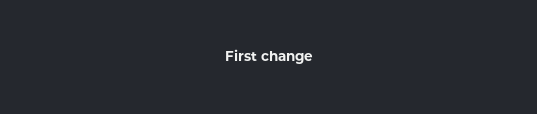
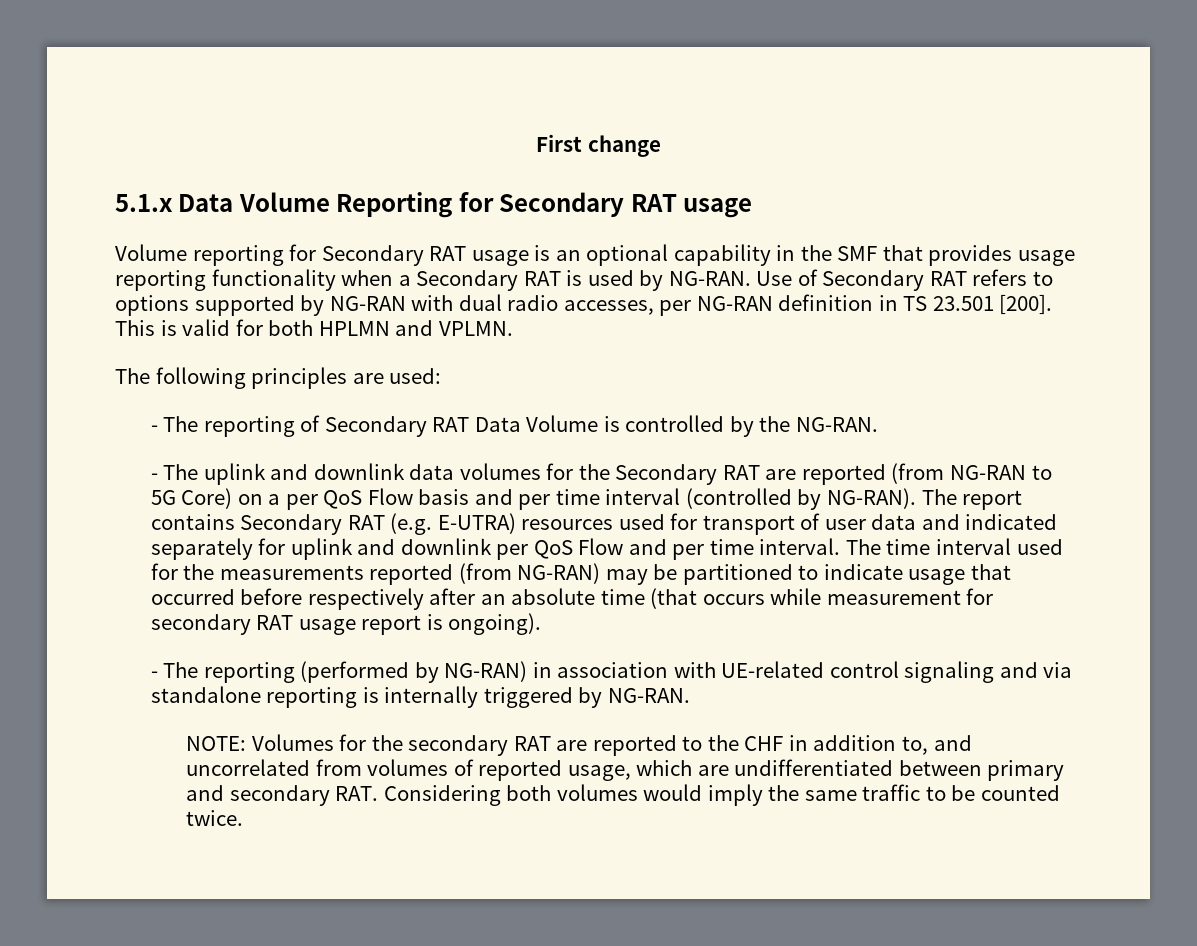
+ 5.1.x Data Volume Reporting for Secondary RAT usage
+ Volume reporting for Secondary RAT usage is an optional capability in the SMF that provides usage reporting functionality when a Secondary RAT is used by NG-RAN. Use of Secondary RAT refers to options supported by NG-RAN with dual radio accesses, per NG-RAN definition in TS 23.501 [200]. This is valid for both HPLMN and VPLMN.
+ The following principles are used:
+ - The reporting of Secondary RAT Data Volume is controlled by the NG-RAN.
+ - The uplink and downlink data volumes for the Secondary RAT are reported (from NG-RAN to 5G Core) on a per QoS Flow basis and per time interval (controlled by NG-RAN). The report contains Secondary RAT (e.g. E-UTRA) resources used for transport of user data and indicated separately for uplink and downlink per QoS Flow and per time interval. The time interval used for the measurements reported (from NG-RAN) may be partitioned to indicate usage that occurred before respectively after an absolute time (that occurs while measurement for secondary RAT usage report is ongoing).
+ - The reporting (performed by NG-RAN) in association with UE-related control signaling and via standalone reporting is internally triggered by NG-RAN.
+ NOTE: Volumes for the secondary RAT are reported to the CHF in addition to, and uncorrelated from volumes of reported usage, which are undifferentiated between primary and secondary RAT. Considering both volumes would imply the same traffic to be counted twice.

